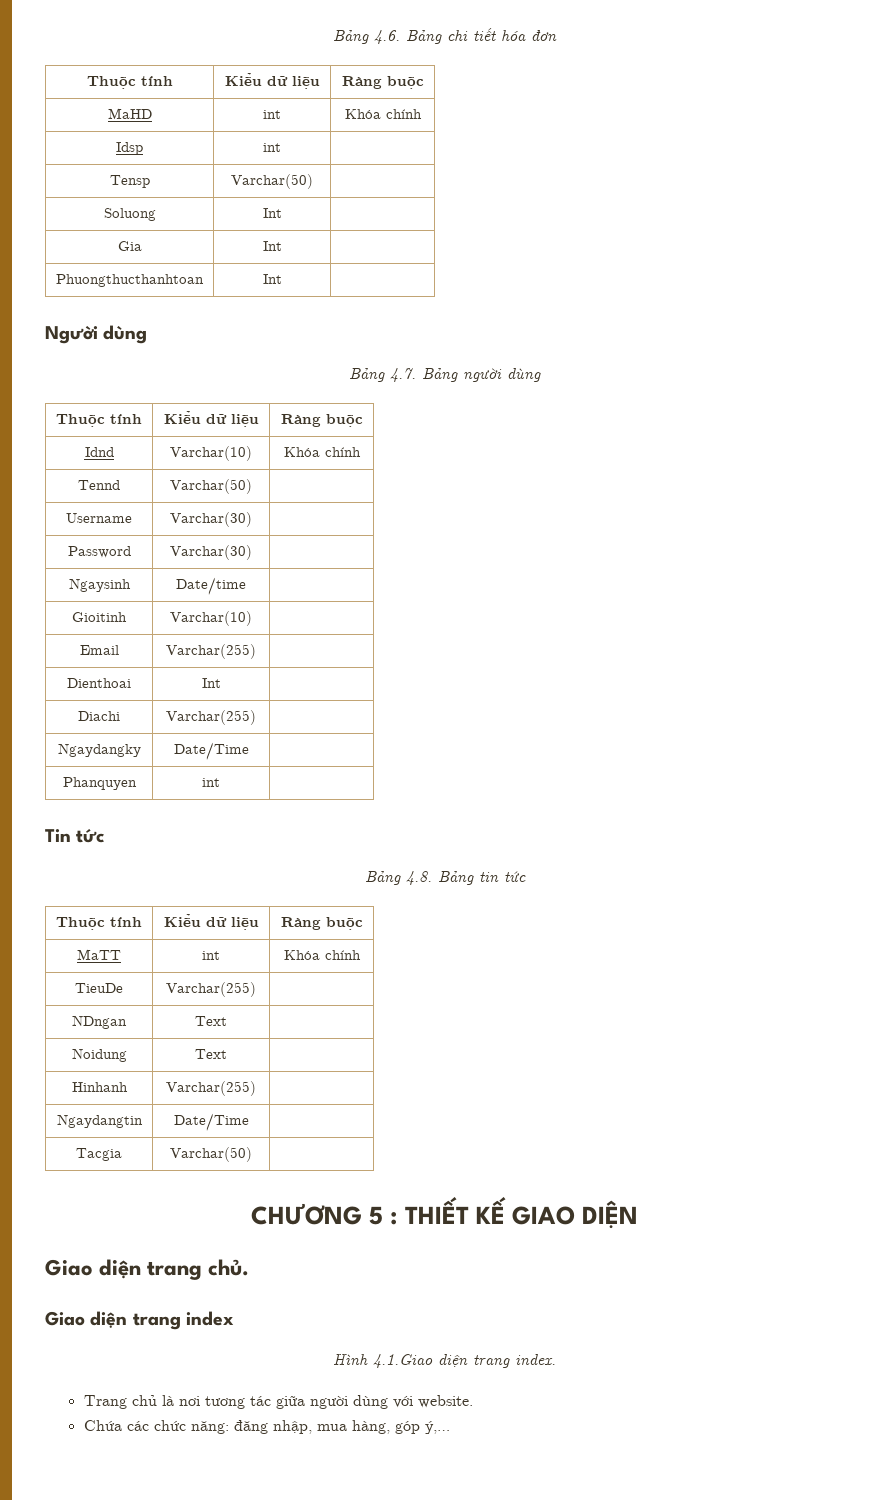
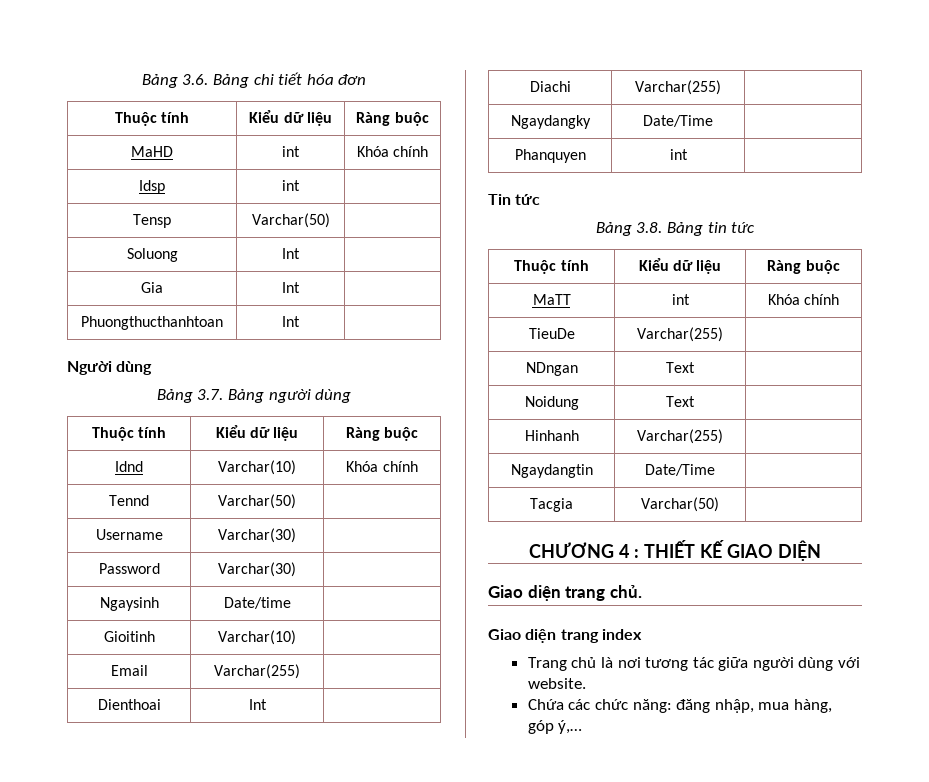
- Bảng 4.6. Bảng chi tiết hóa đơn
+ Bảng 3.6. Bảng chi tiết hóa đơn
- Bảng 4.7. Bảng người dùng
+ Bảng 3.7. Bảng người dùng
- Bảng 4.8. Bảng tin tức
+ Bảng 3.8. Bảng tin tức
- CHƯƠNG 5 : THIẾT KẾ GIAO DIỆN
+ CHƯƠNG 4 : THIẾT KẾ GIAO DIỆN
- Hình 4.1.Giao diện trang index.

